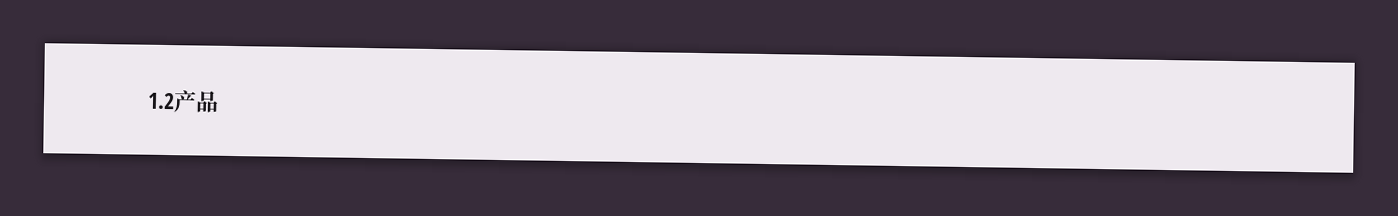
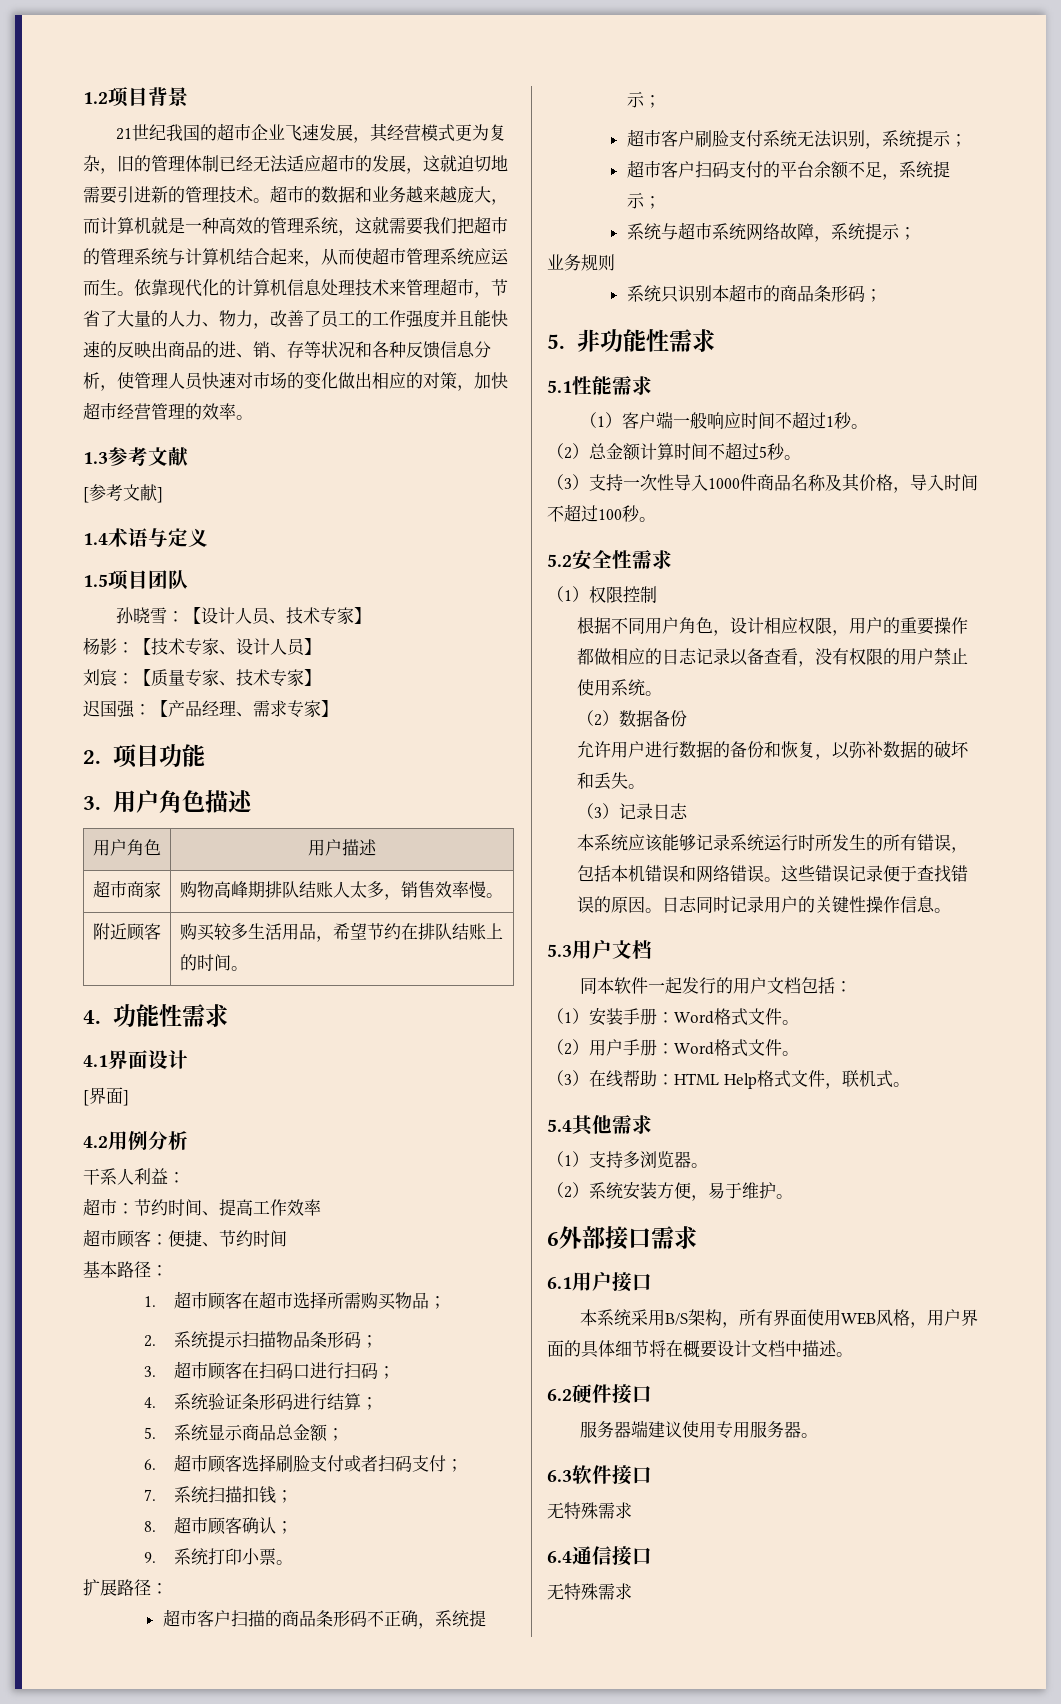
- 1.2产品
+ 1.2项目背景
+ 21世纪我国的超市企业飞速发展，其经营模式更为复杂，旧的管理体制已经无法适应超市的发展，这就迫切地需要引进新的管理技术。超市的数据和业务越来越庞大，而计算机就是一种高效的管理系统，这就需要我们把超市的管理系统与计算机结合起来，从而使超市管理系统应运而生。依靠现代化的计算机信息处理技术来管理超市，节省了大量的人力、物力，改善了员工的工作强度并且能快速的反映出商品的进、销、存等状况和各种反馈信息分析，使管理人员快速对市场的变化做出相应的对策，加快超市经营管理的效率。
+ 1.3参考文献
+ [参考文献]
+ 1.4术语与定义
+ 1.5项目团队
+ 孙晓雪：【设计人员、技术专家】
+ 杨影：【技术专家、设计人员】
+ 刘宸：【质量专家、技术专家】
+ 迟国强：【产品经理、需求专家】
+ 2.项目功能
+ 3.用户角色描述
+ 用户角色 | 用户描述
+ 超市商家 | 购物高峰期排队结账人太多，销售效率慢。
+ 附近顾客 | 购买较多生活用品，希望节约在排队结账上的时间。
+ 4.功能性需求
+ 4.1界面设计
+ [界面]
+ 4.2用例分析
+ 干系人利益：
+ 超市：节约时间、提高工作效率
+ 超市顾客：便捷、节约时间
+ 基本路径：
+ 1.超市顾客在超市选择所需购买物品；
+ 2.系统提示扫描物品条形码；
+ 3.超市顾客在扫码口进行扫码；
+ 4.系统验证条形码进行结算；
+ 5.系统显示商品总金额；
+ 6.超市顾客选择刷脸支付或者扫码支付；
+ 7.系统扫描扣钱；
+ 8.超市顾客确认；
+ 9.系统打印小票。
+ 扩展路径：
+ 超市客户扫描的商品条形码不正确，系统提示；
+ 超市客户刷脸支付系统无法识别，系统提示；
+ 超市客户扫码支付的平台余额不足，系统提示；
+ 系统与超市系统网络故障，系统提示；
+ 业务规则
+ 系统只识别本超市的商品条形码；
+ 5.非功能性需求
+ 5.1性能需求
+ （1）客户端一般响应时间不超过1秒。
+ （2）总金额计算时间不超过5秒。
+ （3）支持一次性导入1000件商品名称及其价格，导入时间不超过100秒。
+ 5.2安全性需求
+ （1）权限控制
+ 根据不同用户角色，设计相应权限，用户的重要操作都做相应的日志记录以备查看，没有权限的用户禁止使用系统。
+ （2）数据备份
+ 允许用户进行数据的备份和恢复，以弥补数据的破坏和丢失。
+ （3）记录日志
+ 本系统应该能够记录系统运行时所发生的所有错误，包括本机错误和网络错误。这些错误记录便于查找错误的原因。日志同时记录用户的关键性操作信息。
+ 5.3用户文档
+ 同本软件一起发行的用户文档包括：
+ （1）安装手册：Word格式文件。
+ （2）用户手册：Word格式文件。
+ （3）在线帮助：HTML Help格式文件，联机式。
+ 5.4其他需求
+ （1）支持多浏览器。
+ （2）系统安装方便，易于维护。
+ 6外部接口需求
+ 6.1用户接口
+ 本系统采用B/S架构，所有界面使用WEB风格，用户界面的具体细节将在概要设计文档中描述。
+ 6.2硬件接口
+ 服务器端建议使用专用服务器。
+ 6.3软件接口
+ 无特殊需求
+ 6.4通信接口
+ 无特殊需求

